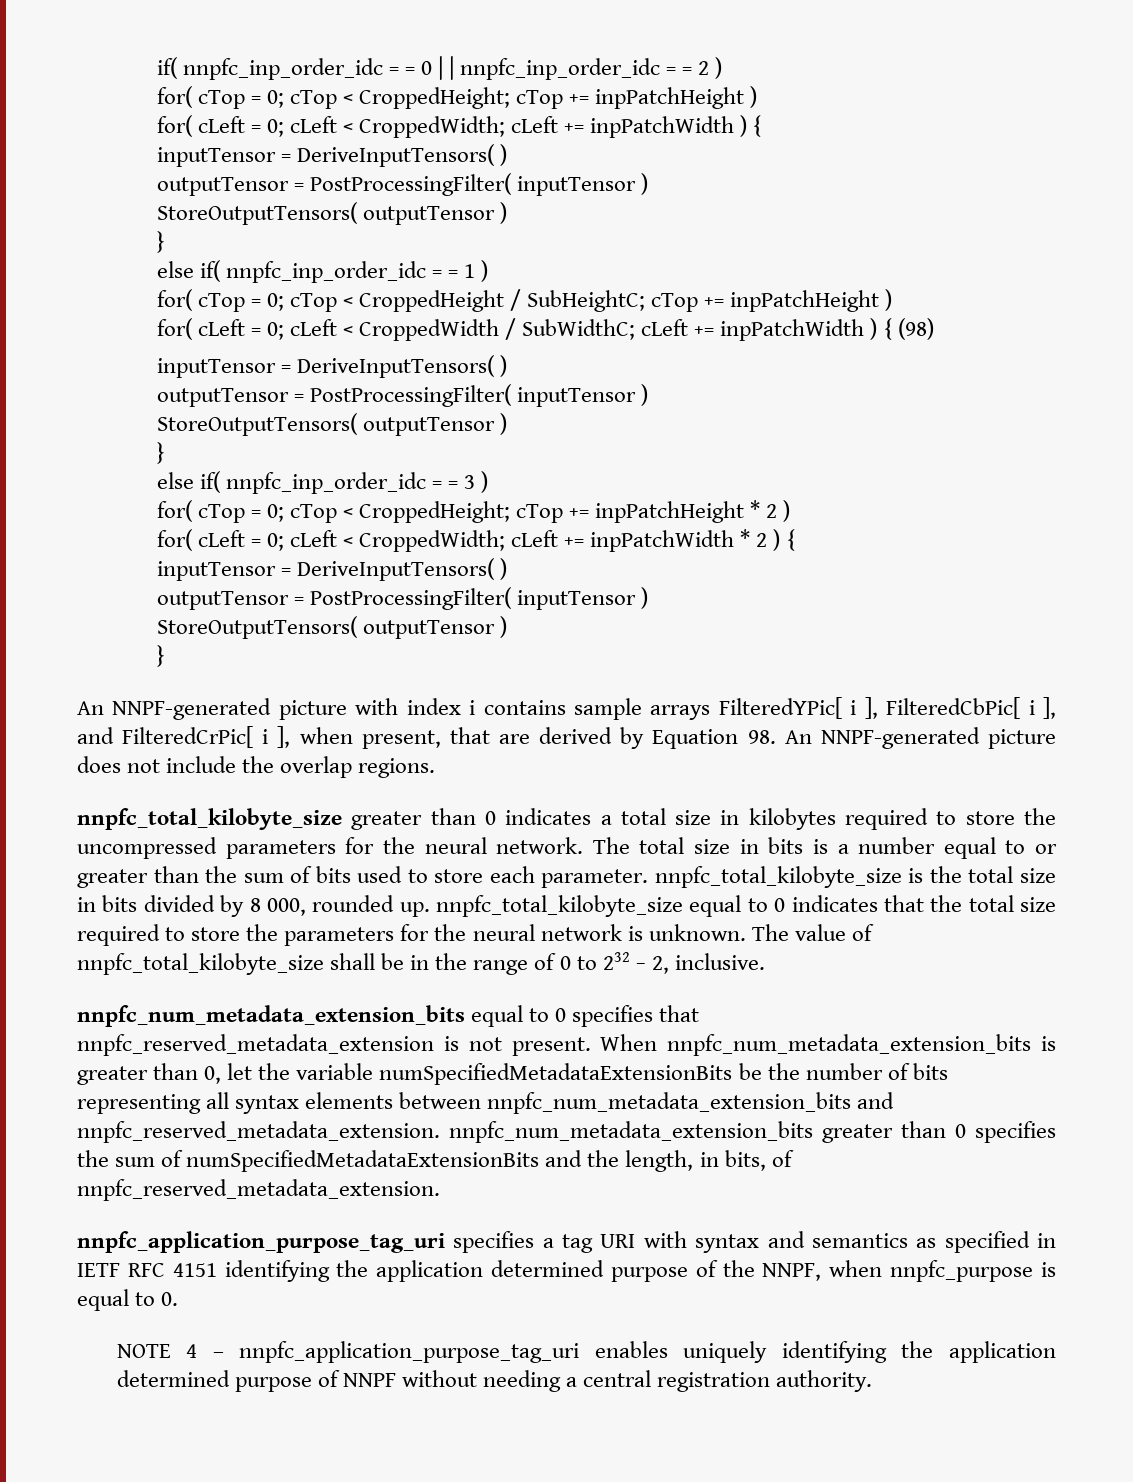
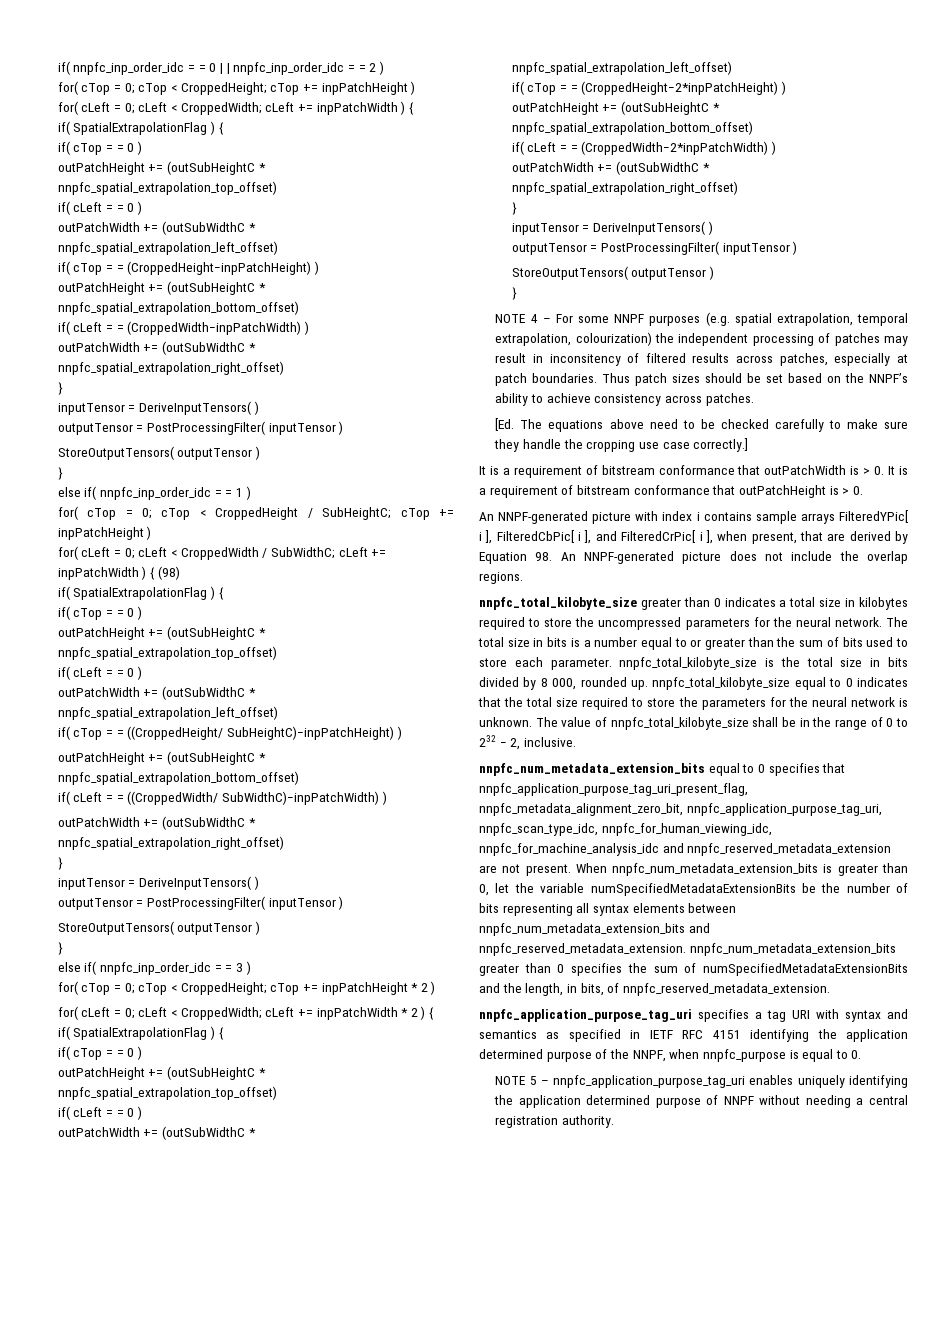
  for( cLeft = 0; cLeft < CroppedWidth; cLeft += inpPatchWidth ) {
+ if( SpatialExtrapolationFlag ) {
+ if( cTop = = 0 )
+ outPatchHeight += (outSubHeightC * nnpfc_spatial_extrapolation_top_offset)
+ if( cLeft = = 0 )
+ outPatchWidth += (outSubWidthC * nnpfc_spatial_extrapolation_left_offset)
+ if( cTop = = (CroppedHeight−inpPatchHeight) )
+ outPatchHeight += (outSubHeightC * nnpfc_spatial_extrapolation_bottom_offset)
+ if( cLeft = = (CroppedWidth−inpPatchWidth) )
+ outPatchWidth += (outSubWidthC * nnpfc_spatial_extrapolation_right_offset)
+ }
  for( cLeft = 0; cLeft < CroppedWidth / SubWidthC; cLeft += inpPatchWidth ) { (98)
+ if( SpatialExtrapolationFlag ) {
+ if( cTop = = 0 )
+ outPatchHeight += (outSubHeightC * nnpfc_spatial_extrapolation_top_offset)
+ if( cLeft = = 0 )
+ outPatchWidth += (outSubWidthC * nnpfc_spatial_extrapolation_left_offset)
+ if( cTop = = ((CroppedHeight/ SubHeightC)−inpPatchHeight) )
+ outPatchHeight += (outSubHeightC * nnpfc_spatial_extrapolation_bottom_offset)
+ if( cLeft = = ((CroppedWidth/ SubWidthC)−inpPatchWidth) )
+ outPatchWidth += (outSubWidthC * nnpfc_spatial_extrapolation_right_offset)
+ }
  for( cLeft = 0; cLeft < CroppedWidth; cLeft += inpPatchWidth * 2 ) {
+ if( SpatialExtrapolationFlag ) {
+ if( cTop = = 0 )
+ outPatchHeight += (outSubHeightC * nnpfc_spatial_extrapolation_top_offset)
+ if( cLeft = = 0 )
+ outPatchWidth += (outSubWidthC * nnpfc_spatial_extrapolation_left_offset)
+ if( cTop = = (CroppedHeight−2*inpPatchHeight) )
+ outPatchHeight += (outSubHeightC * nnpfc_spatial_extrapolation_bottom_offset)
+ if( cLeft = = (CroppedWidth−2*inpPatchWidth) )
+ outPatchWidth += (outSubWidthC * nnpfc_spatial_extrapolation_right_offset)
+ }
+ NOTE 4 – For some NNPF purposes (e.g. spatial extrapolation, temporal extrapolation, colourization) the independent processing of patches may result in inconsitency of filtered results across patches, especially at patch boundaries. Thus patch sizes should be set based on the NNPF’s ability to achieve consistency across patches.
+ [Ed. The equations above need to be checked carefully to make sure they handle the cropping use case correctly.]
+ It is a requirement of bitstream conformance that outPatchWidth is > 0. It is a requirement of bitstream conformance that outPatchHeight is > 0.
- nnpfc_num_metadata_extension_bits equal to 0 specifies that nnpfc_reserved_metadata_extension is not present.
+ nnpfc_num_metadata_extension_bits equal to 0 specifies that nnpfc_application_purpose_tag_uri_present_flag, nnpfc_metadata_alignment_zero_bit, nnpfc_application_purpose_tag_uri, nnpfc_scan_type_idc, nnpfc_for_human_viewing_idc, nnpfc_for_machine_analysis_idc and nnpfc_reserved_metadata_extension are not present.
- NOTE 4 – nnpfc_application_purpose_tag_uri enables uniquely identifying the application determined purpose of NNPF without needing a central registration authority.
+ NOTE 5 – nnpfc_application_purpose_tag_uri enables uniquely identifying the application determined purpose of NNPF without needing a central registration authority.

